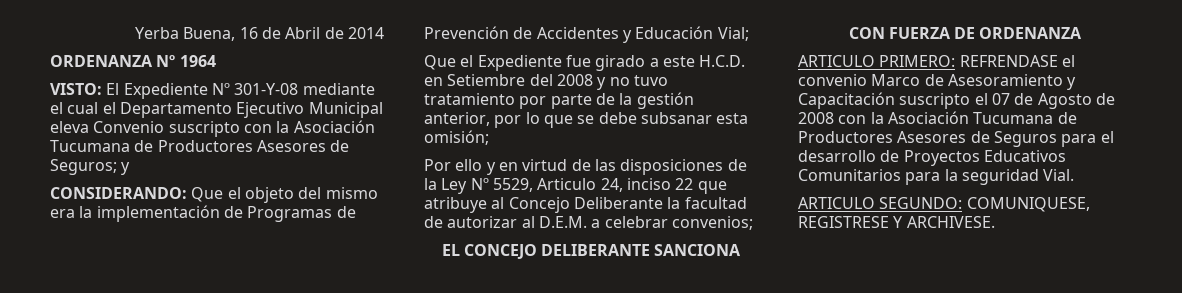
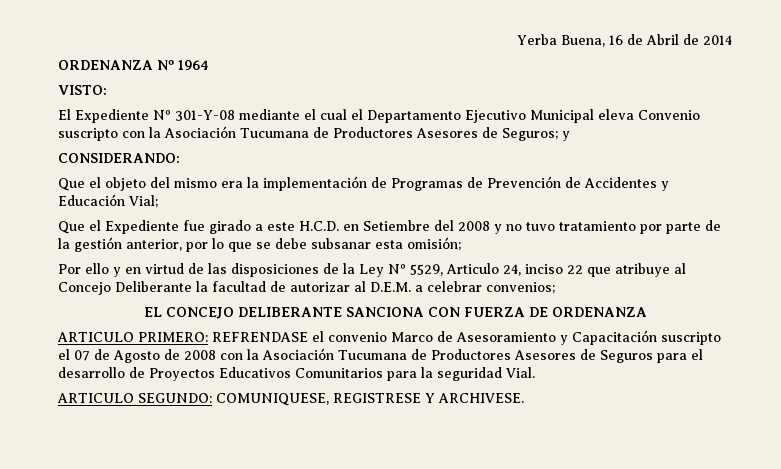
- VISTO: El Expediente Nº 301-Y-08 mediante el cual el Departamento Ejecutivo Municipal eleva Convenio suscripto con la Asociación Tucumana de Productores Asesores de Seguros; y
+ VISTO:
+ El Expediente Nº 301-Y-08 mediante el cual el Departamento Ejecutivo Municipal eleva Convenio suscripto con la Asociación Tucumana de Productores Asesores de Seguros; y
- CONSIDERANDO: Que el objeto del mismo era la implementación de Programas de Prevención de Accidentes y Educación Vial;
+ CONSIDERANDO:
+ Que el objeto del mismo era la implementación de Programas de Prevención de Accidentes y Educación Vial;

